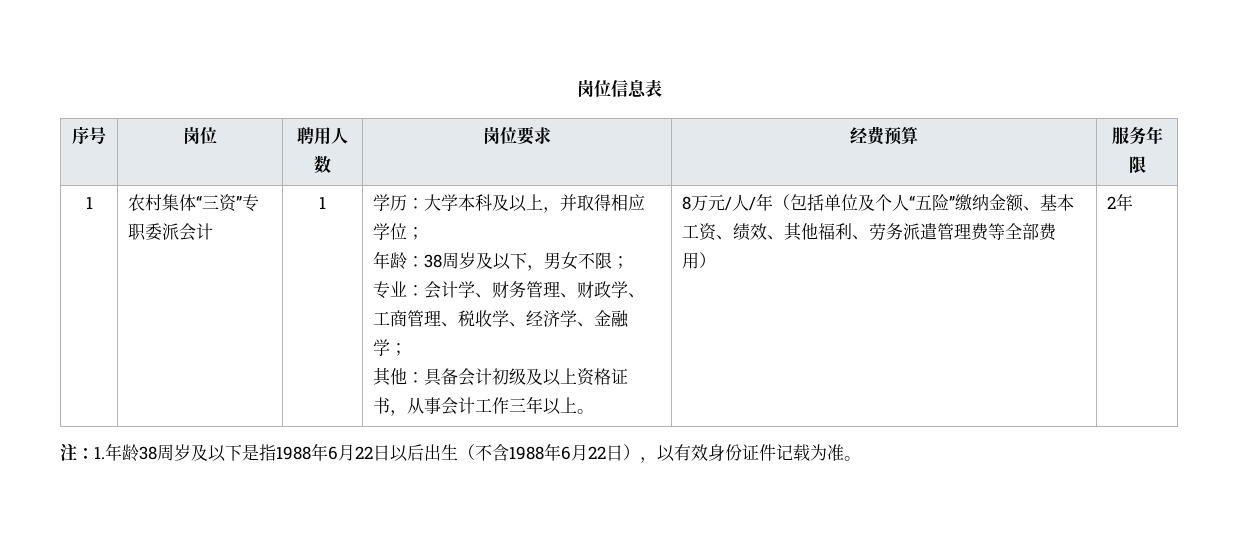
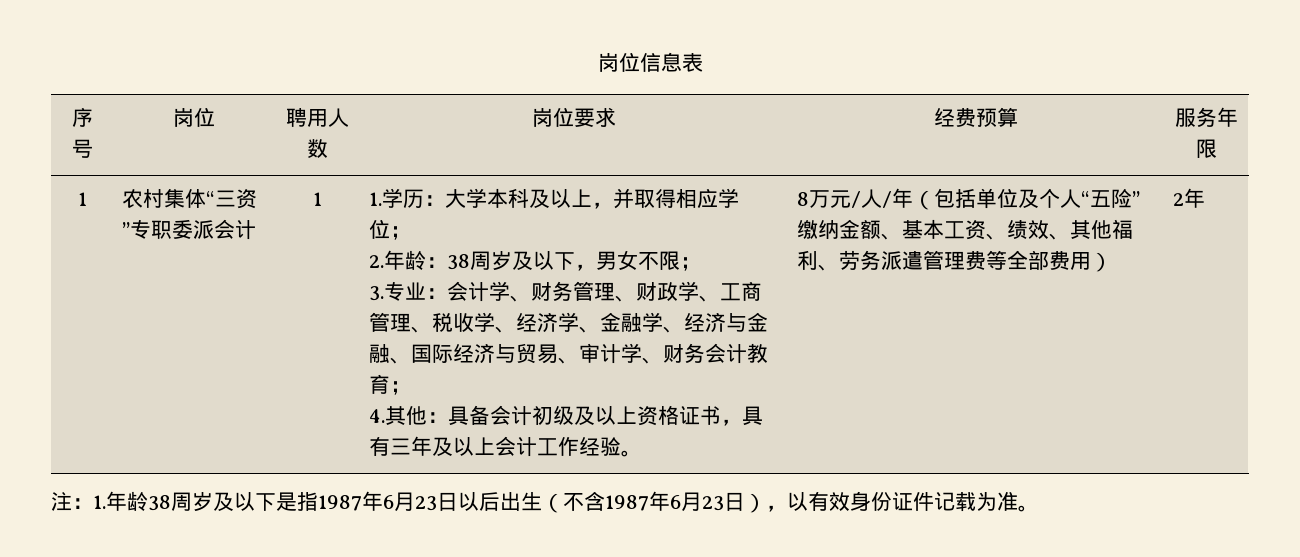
- 学历：大学本科及以上，并取得相应学位；
+ 1.学历：大学本科及以上，并取得相应学位；
- 年龄：38周岁及以下，男女不限；
+ 2.年龄：38周岁及以下，男女不限；
- 专业：会计学、财务管理、财政学、工商管理、税收学、经济学、金融学；
- 其他：具备会计初级及以上资格证书，从事会计工作三年以上。
+ 3.专业：会计学、财务管理、财政学、工商管理、税收学、经济学、金融学、经济与金融、国际经济与贸易、审计学、财务会计教育；
+ 4.其他：具备会计初级及以上资格证书，具有三年及以上会计工作经验。
- 注：1.年龄38周岁及以下是指1988年6月22日以后出生（不含1988年6月22日），以有效身份证件记载为准。
+ 注：1.年龄38周岁及以下是指1987年6月23日以后出生（不含1987年6月23日），以有效身份证件记载为准。

